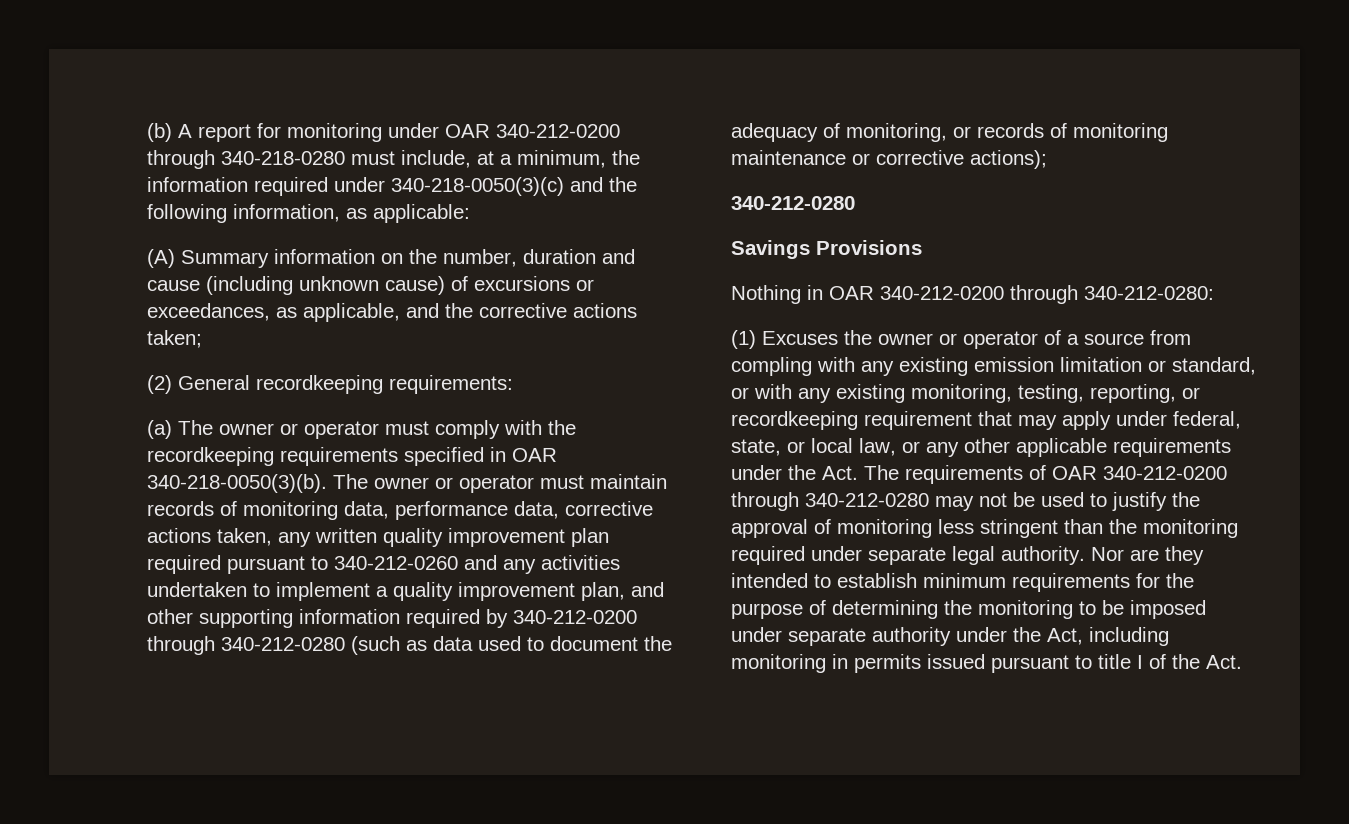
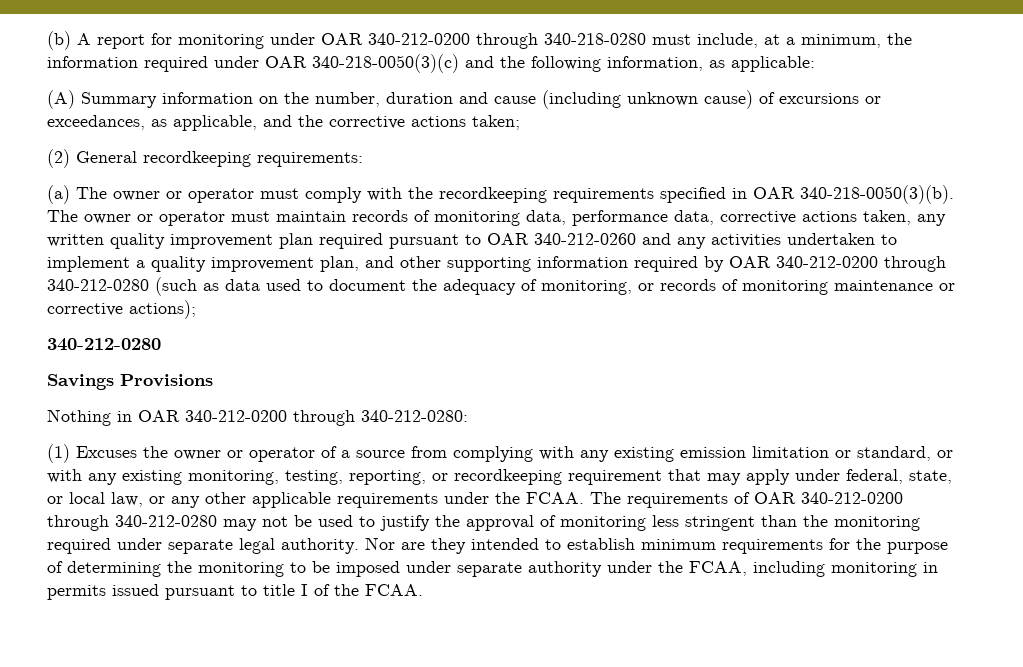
- (b) A report for monitoring under OAR 340-212-0200 through 340-218-0280 must include, at a minimum, the information required under 340-218-0050(3)(c) and the following information, as applicable:
+ (b) A report for monitoring under OAR 340-212-0200 through 340-218-0280 must include, at a minimum, the information required under OAR 340-218-0050(3)(c) and the following information, as applicable:
- The owner or operator must maintain records of monitoring data, performance data, corrective actions taken, any written quality improvement plan required pursuant to 340-212-0260 and any activities undertaken to implement a quality improvement plan, and other supporting information required by 340-212-0200 through 340-212-0280 (such as data used to document the adequacy of monitoring, or records of monitoring maintenance or corrective actions);
+ The owner or operator must maintain records of monitoring data, performance data, corrective actions taken, any written quality improvement plan required pursuant to OAR 340-212-0260 and any activities undertaken to implement a quality improvement plan, and other supporting information required by OAR 340-212-0200 through 340-212-0280 (such as data used to document the adequacy of monitoring, or records of monitoring maintenance or corrective actions);
- (1) Excuses the owner or operator of a source from compling with any existing emission limitation or standard, or with any existing monitoring, testing, reporting, or recordkeeping requirement that may apply under federal, state, or local law, or any other applicable requirements under the Act. The requirements of OAR 340-212-0200 through 340-212-0280 may not be used to justify the approval of monitoring less stringent than the monitoring required under separate legal authority.
+ (1) Excuses the owner or operator of a source from complying with any existing emission limitation or standard, or with any existing monitoring, testing, reporting, or recordkeeping requirement that may apply under federal, state, or local law, or any other applicable requirements under the FCAA. The requirements of OAR 340-212-0200 through 340-212-0280 may not be used to justify the approval of monitoring less stringent than the monitoring required under separate legal authority.
- Nor are they intended to establish minimum requirements for the purpose of determining the monitoring to be imposed under separate authority under the Act, including monitoring in permits issued pursuant to title I of the Act.
+ Nor are they intended to establish minimum requirements for the purpose of determining the monitoring to be imposed under separate authority under the FCAA, including monitoring in permits issued pursuant to title I of the FCAA.

